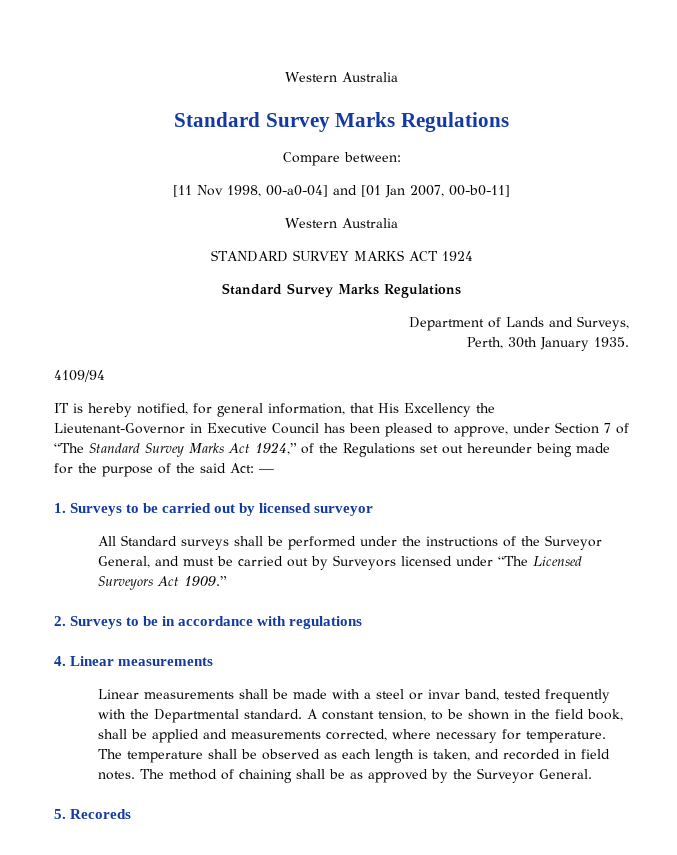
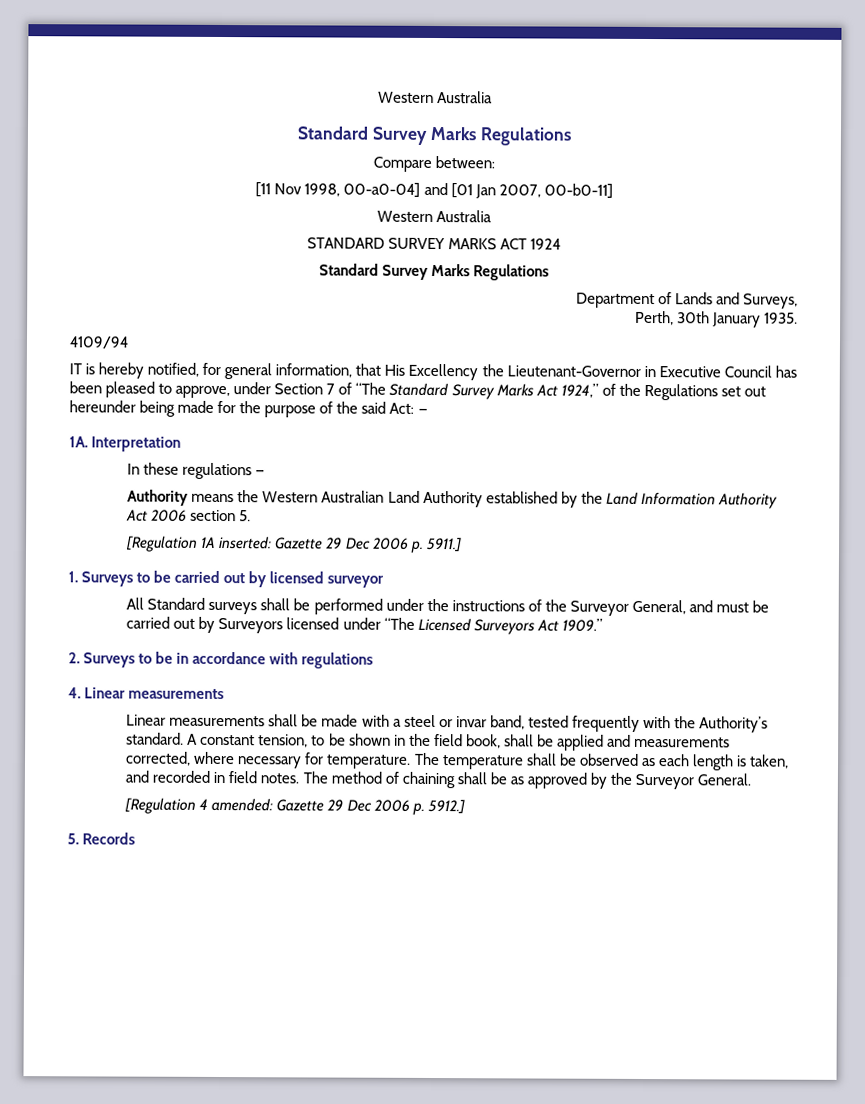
+ 1A. Interpretation
+ In these regulations —
+ Authority means the Western Australian Land Authority established by the Land Information Authority Act 2006 section 5.
+ [Regulation 1A inserted: Gazette 29 Dec 2006 p. 5911.]
- Linear measurements shall be made with a steel or invar band, tested frequently with the Departmental standard.
+ Linear measurements shall be made with a steel or invar band, tested frequently with the Authority’s standard.
- 5. Recoreds
+ [Regulation 4 amended: Gazette 29 Dec 2006 p. 5912.]
+ 5. Records

